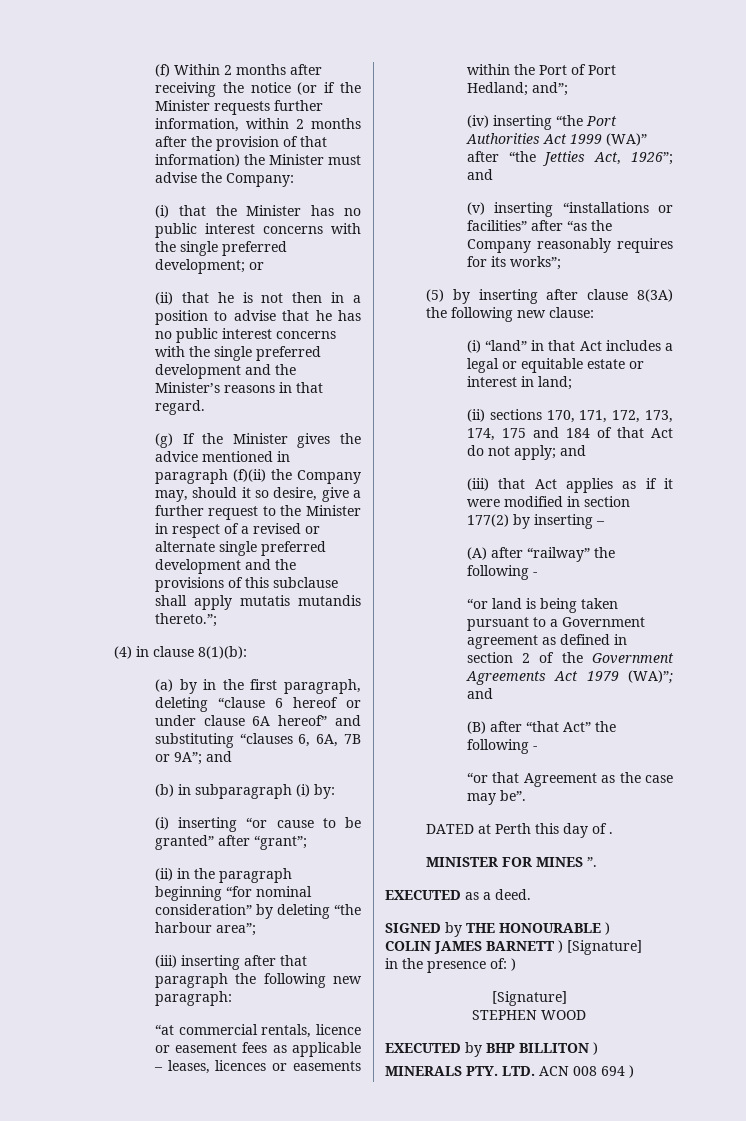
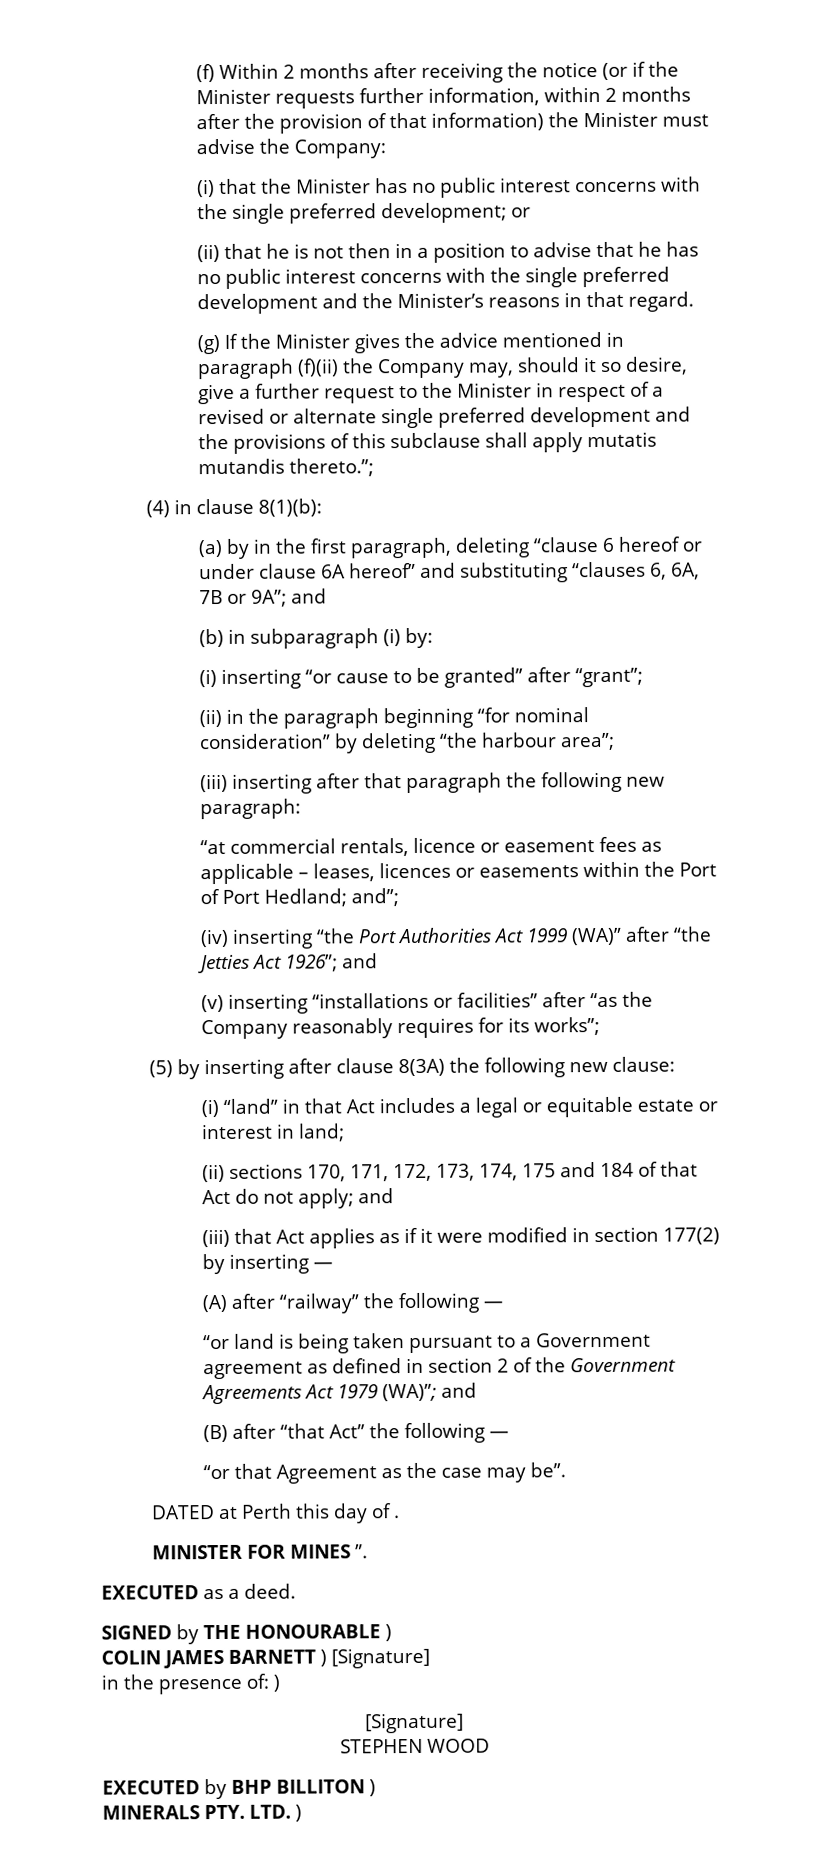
- (iv) inserting “the Port Authorities Act 1999 (WA)” after “the Jetties Act, 1926”; and
+ (iv) inserting “the Port Authorities Act 1999 (WA)” after “the Jetties Act 1926”; and
- (iii) that Act applies as if it were modified in section 177(2) by inserting –
+ (iii) that Act applies as if it were modified in section 177(2) by inserting —
- (A) after “railway” the following -
+ (A) after “railway” the following —
- (B) after “that Act” the following -
+ (B) after “that Act” the following —
- MINERALS PTY. LTD. ACN 008 694 )
+ MINERALS PTY. LTD. )

